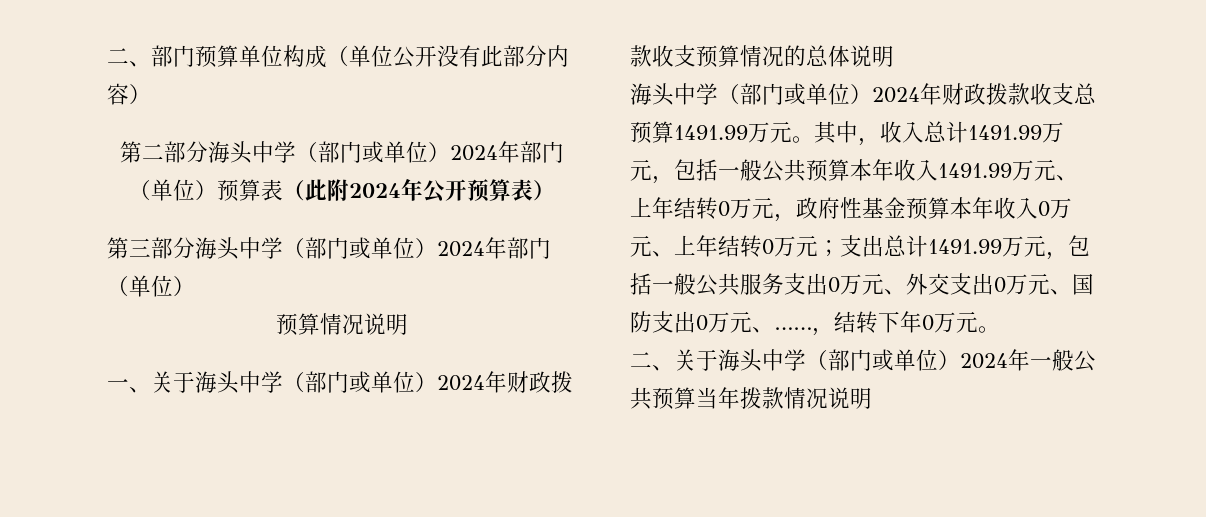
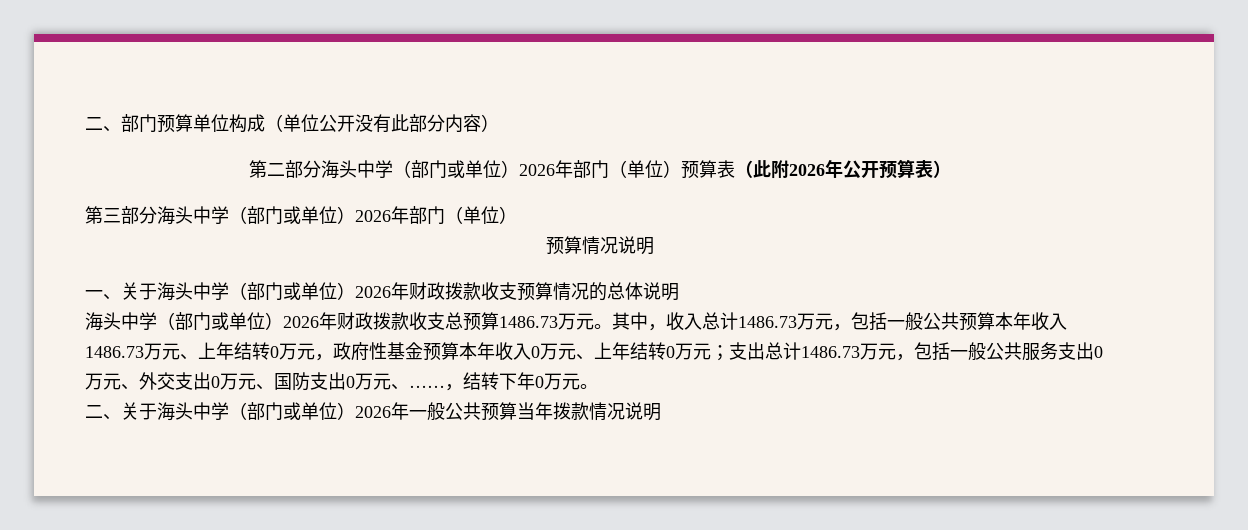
- 第二部分海头中学（部门或单位）2024年部门（单位）预算表（此附2024年公开预算表）
+ 第二部分海头中学（部门或单位）2026年部门（单位）预算表（此附2026年公开预算表）
- 第三部分海头中学（部门或单位）2024年部门（单位）
+ 第三部分海头中学（部门或单位）2026年部门（单位）
- 一、关于海头中学（部门或单位）2024年财政拨款收支预算情况的总体说明
+ 一、关于海头中学（部门或单位）2026年财政拨款收支预算情况的总体说明
- 海头中学（部门或单位）2024年财政拨款收支总预算1491.99万元。
+ 海头中学（部门或单位）2026年财政拨款收支总预算1486.73万元。
- 其中，收入总计1491.99万元，包括一般公共预算本年收入1491.99万元、上年结转0万元，政府性基金预算本年收入0万元、上年结转0万元；支出总计1491.99万元，包括一般公共服务支出0万元、外交支出0万元、国防支出0万元、……
+ 其中，收入总计1486.73万元，包括一般公共预算本年收入1486.73万元、上年结转0万元，政府性基金预算本年收入0万元、上年结转0万元；支出总计1486.73万元，包括一般公共服务支出0万元、外交支出0万元、国防支出0万元、……
- 二、关于海头中学（部门或单位）2024年一般公共预算当年拨款情况说明
+ 二、关于海头中学（部门或单位）2026年一般公共预算当年拨款情况说明

